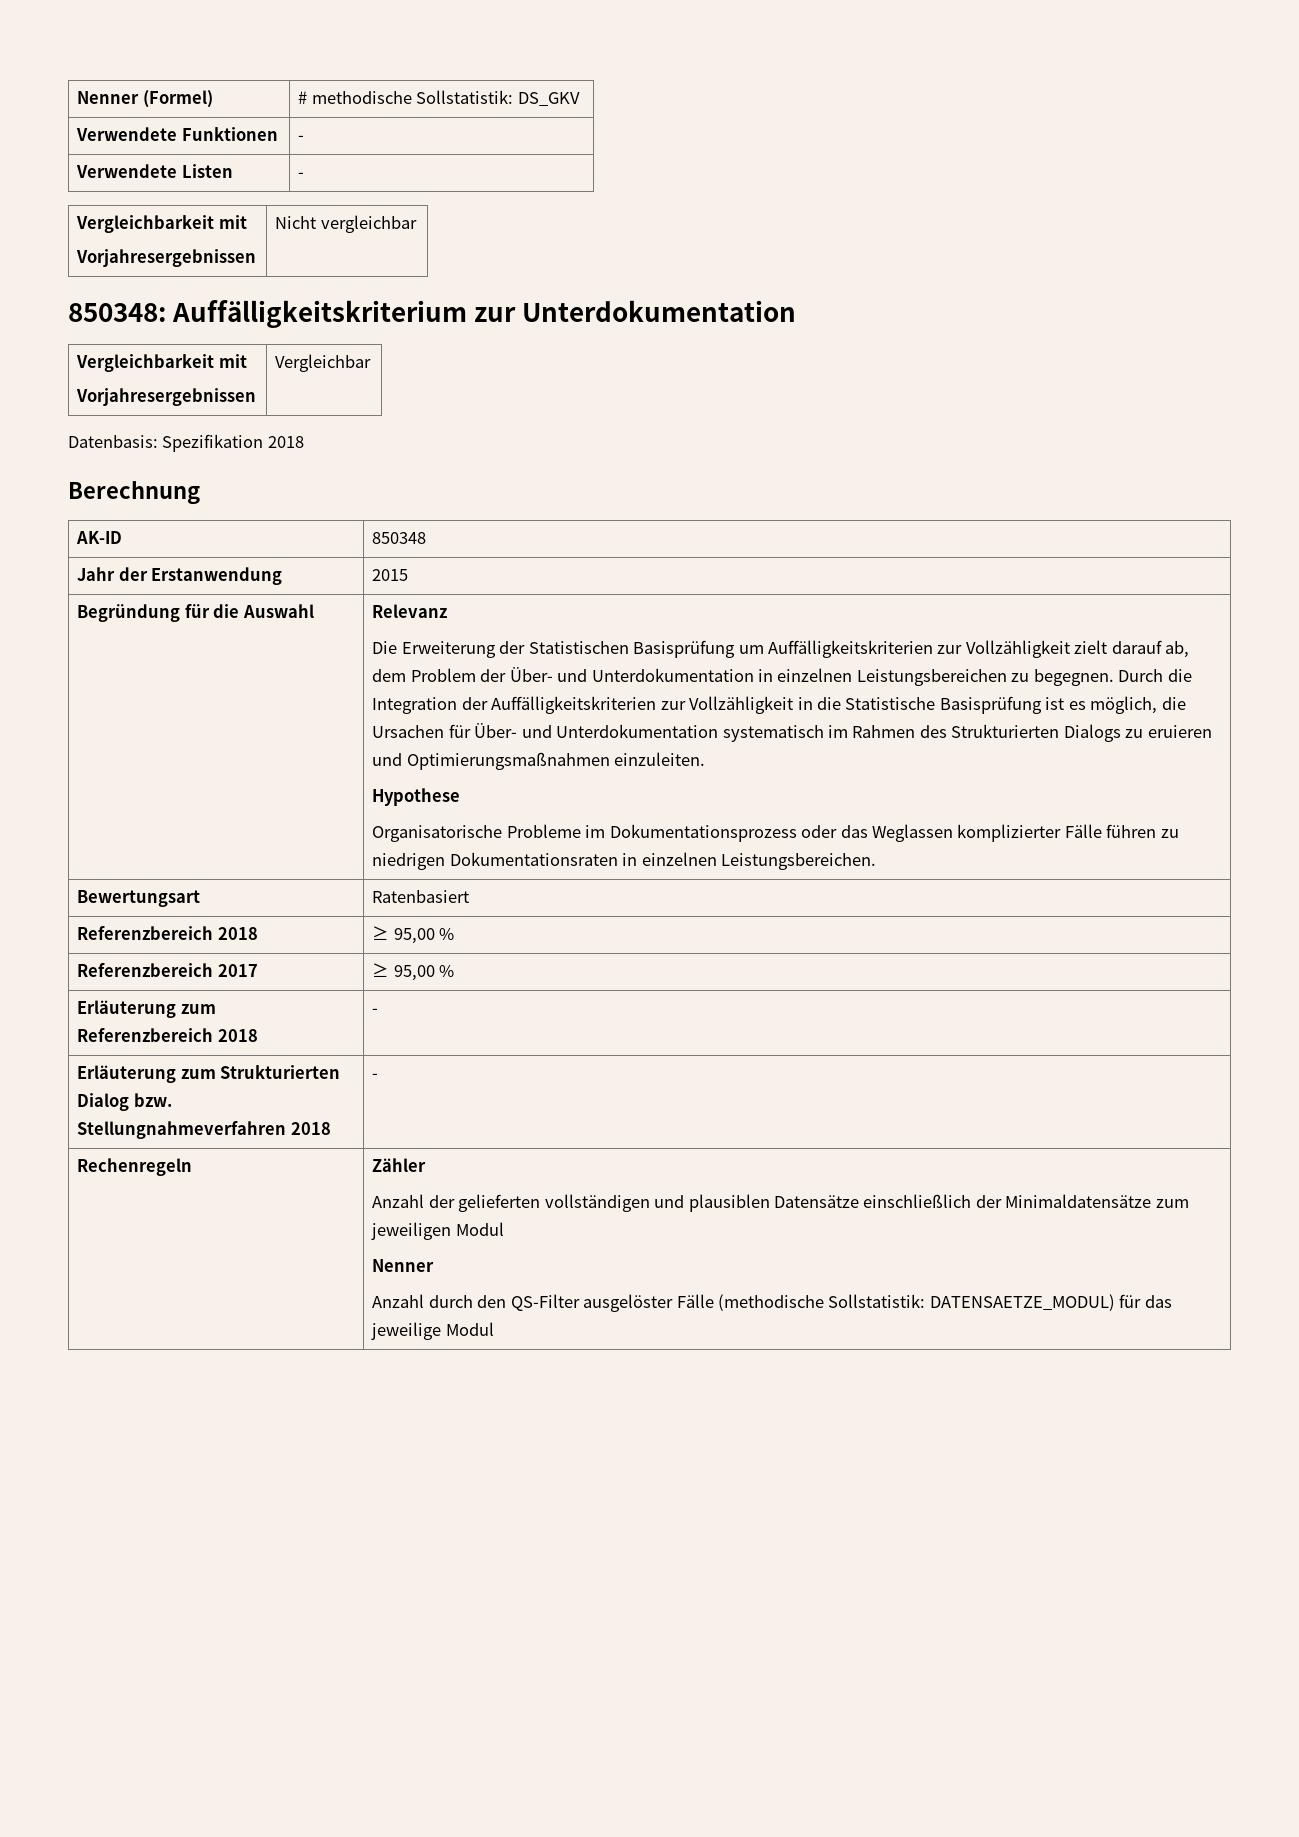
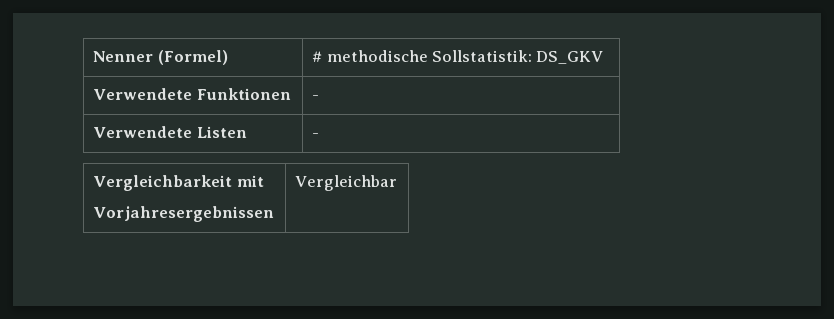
  Verwendete Listen | -
  Vergleichbarkeit mit
- Vorjahresergebnissen | Nicht vergleichbar
- 850348: Auffälligkeitskriterium zur Unterdokumentation
- Vergleichbarkeit mit
  Vorjahresergebnissen | Vergleichbar
- Datenbasis: Spezifikation 2018
- Berechnung
- AK-ID | 850348
- Jahr der Erstanwendung | 2015
- Begründung für die Auswahl | Relevanz
- Die Erweiterung der Statistischen Basisprüfung um Auffälligkeitskriterien zur Vollzähligkeit zielt darauf ab, dem Problem der Über- und Unterdokumentation in einzelnen Leistungsbereichen zu begegnen. Durch die Integration der Auffälligkeitskriterien zur Vollzähligkeit in die Statistische Basisprüfung ist es möglich, die Ursachen für Über- und Unterdokumentation systematisch im Rahmen des Strukturierten Dialogs zu eruieren und Optimierungsmaßnahmen einzuleiten.
- Hypothese
- Organisatorische Probleme im Dokumentationsprozess oder das Weglassen komplizierter Fälle führen zu niedrigen Dokumentationsraten in einzelnen Leistungsbereichen.
- Bewertungsart | Ratenbasiert
- Referenzbereich 2018 | ≥ 95,00 %
- Referenzbereich 2017 | ≥ 95,00 %
- Erläuterung zum Referenzbereich 2018 | -
- Erläuterung zum Strukturierten Dialog bzw. Stellungnahmeverfahren 2018 | -
- Rechenregeln | Zähler
- Anzahl der gelieferten vollständigen und plausiblen Datensätze einschließlich der Minimaldatensätze zum jeweiligen Modul
- Nenner
- Anzahl durch den QS-Filter ausgelöster Fälle (methodische Sollstatistik: DATENSAETZE_MODUL) für das jeweilige Modul

